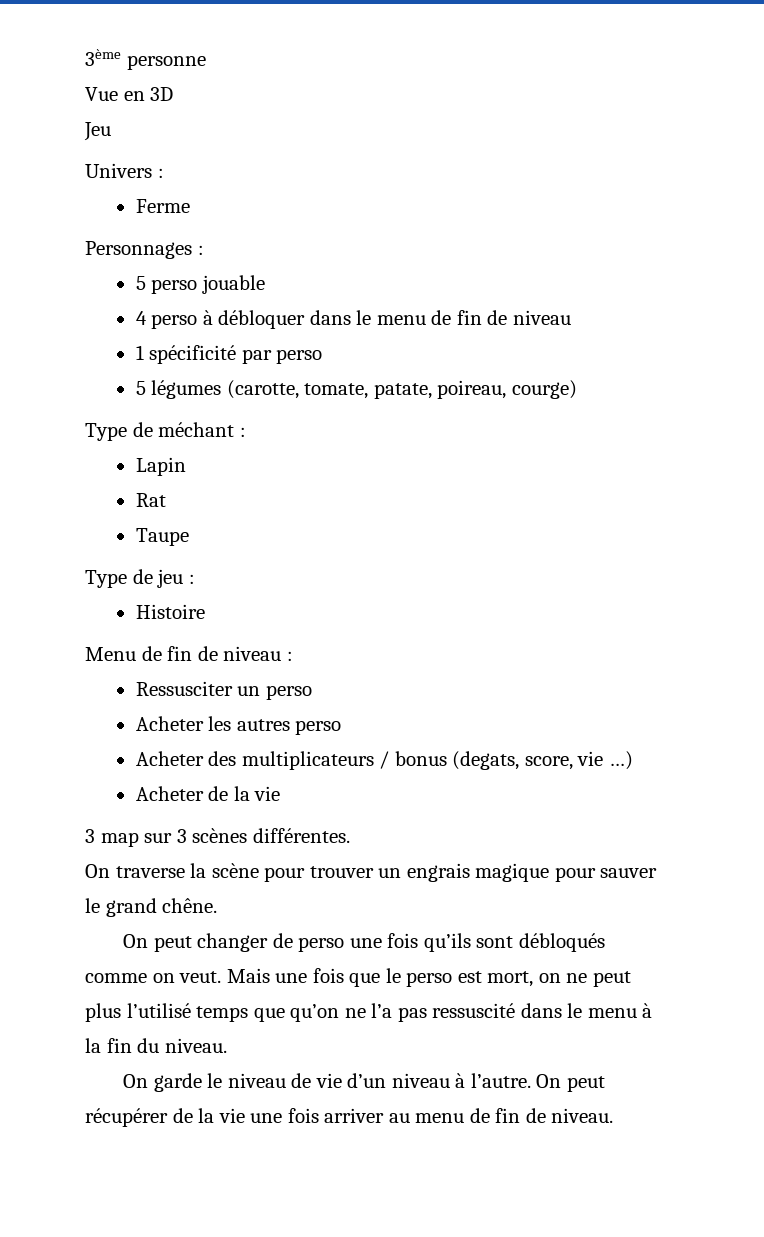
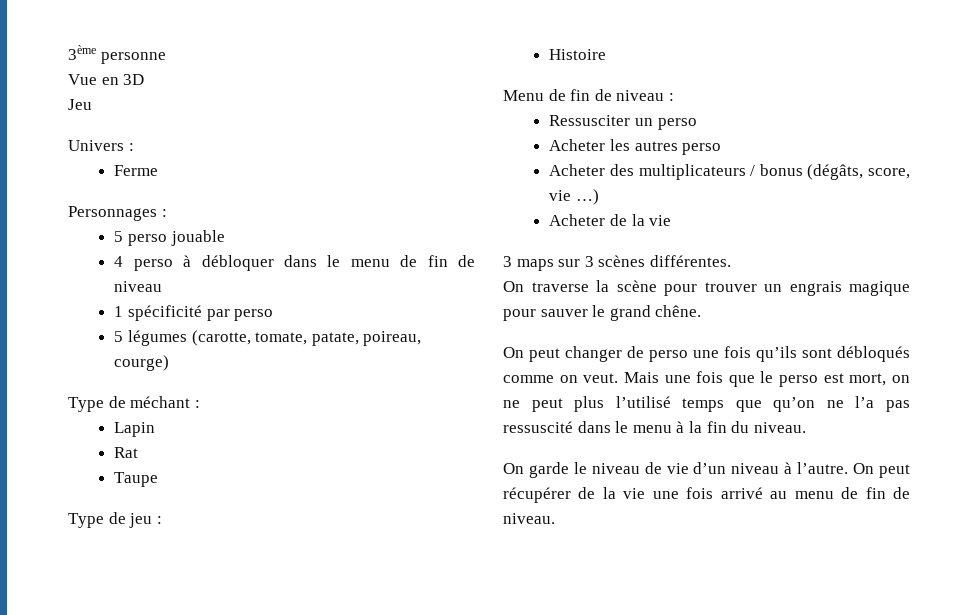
- Acheter des multiplicateurs / bonus (degats, score, vie …)
+ Acheter des multiplicateurs / bonus (dégâts, score, vie …)
- 3 map sur 3 scènes différentes.
+ 3 maps sur 3 scènes différentes.
- On peut récupérer de la vie une fois arriver au menu de fin de niveau.
+ On peut récupérer de la vie une fois arrivé au menu de fin de niveau.

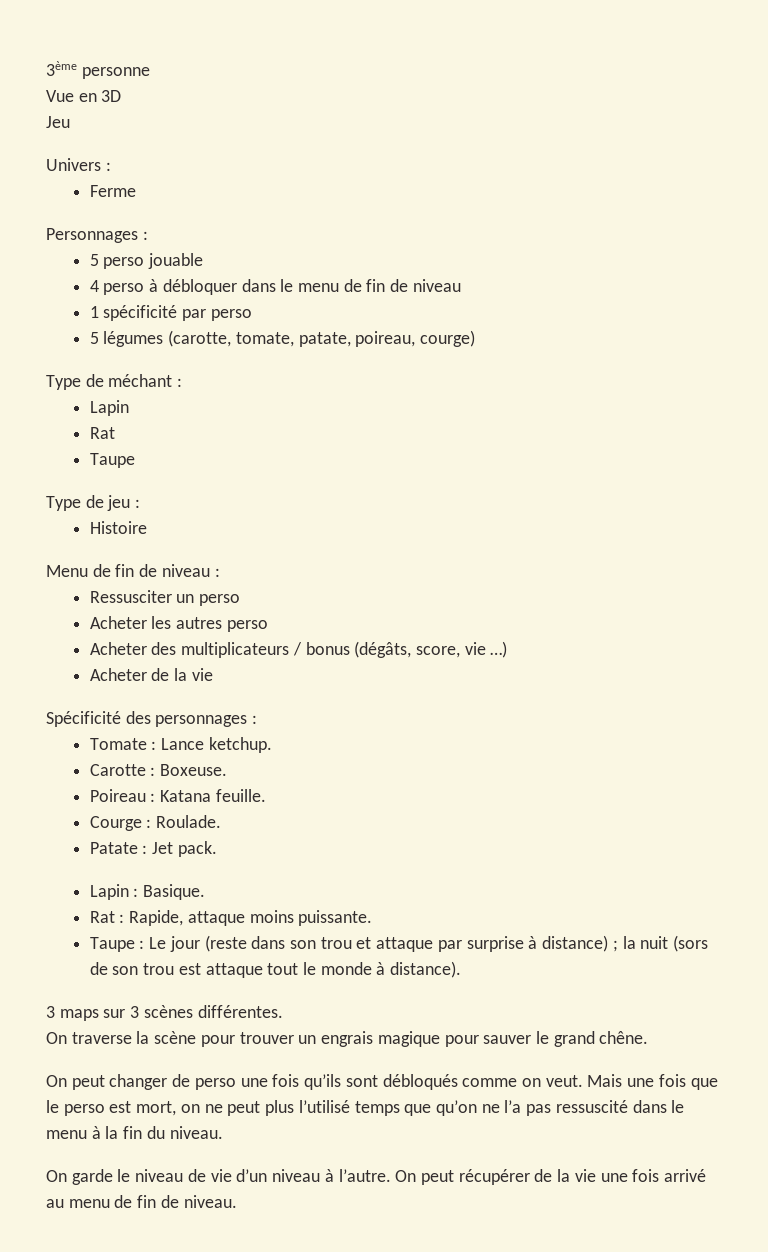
+ Spécificité des personnages :
+ Tomate : Lance ketchup.
+ Carotte : Boxeuse.
+ Poireau : Katana feuille.
+ Courge : Roulade.
+ Patate : Jet pack.
+ Lapin : Basique.
+ Rat : Rapide, attaque moins puissante.
+ Taupe : Le jour (reste dans son trou et attaque par surprise à distance) ; la nuit (sors de son trou est attaque tout le monde à distance).

